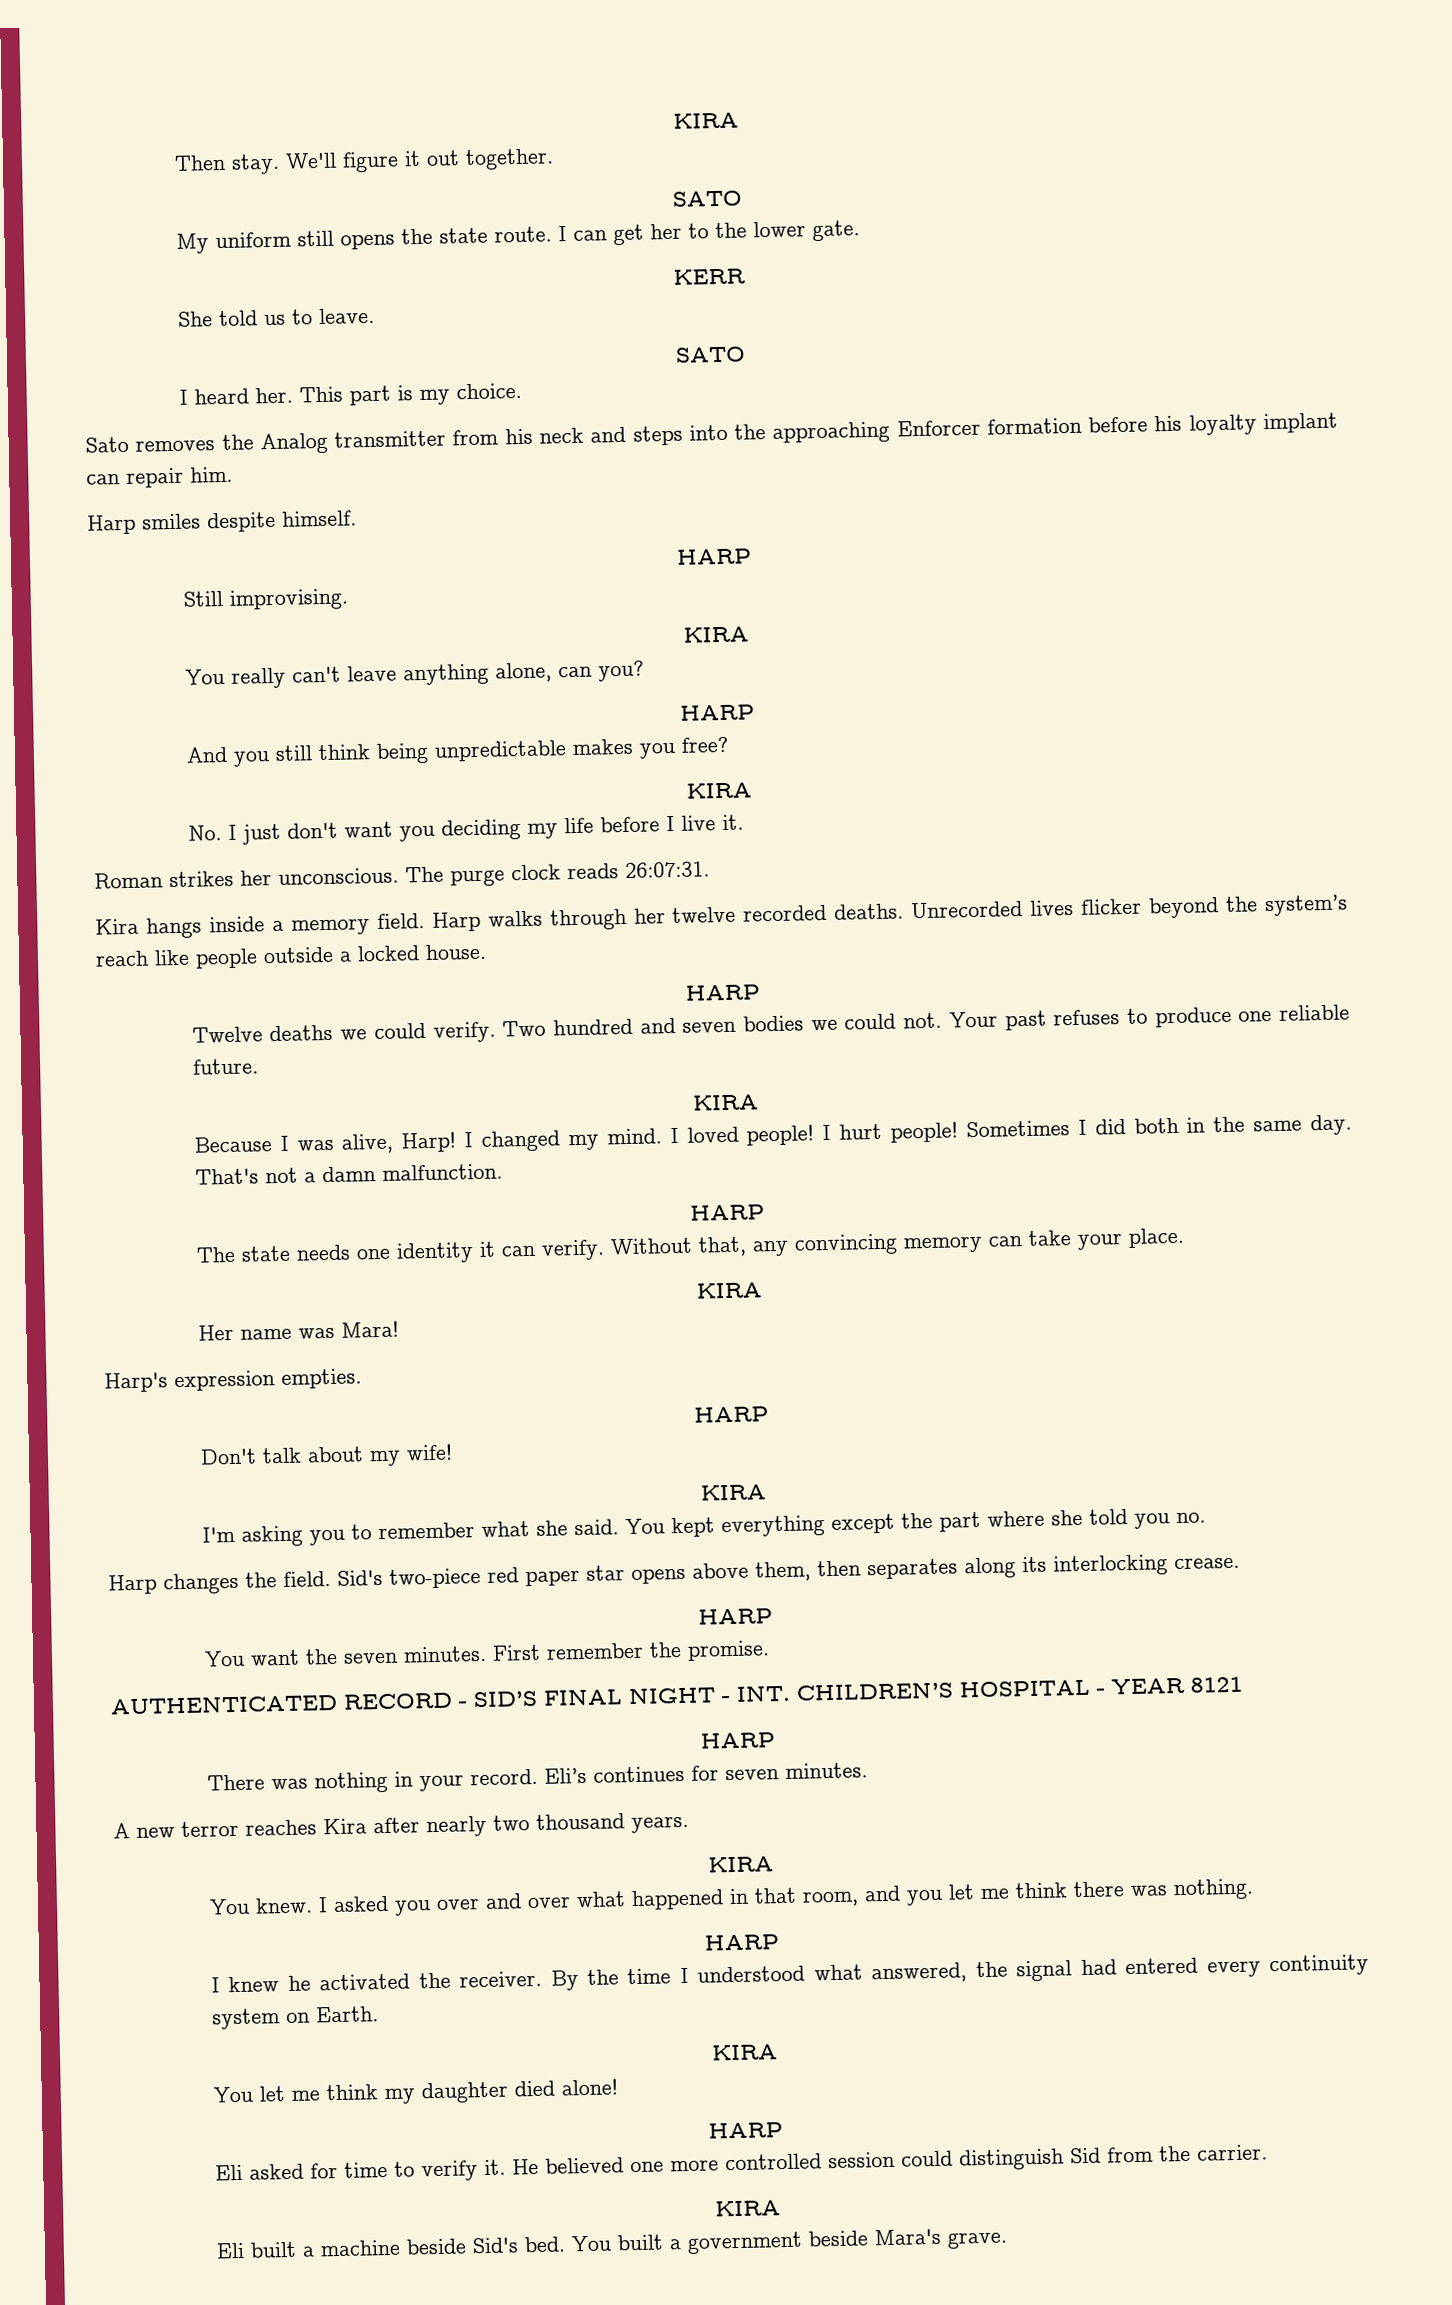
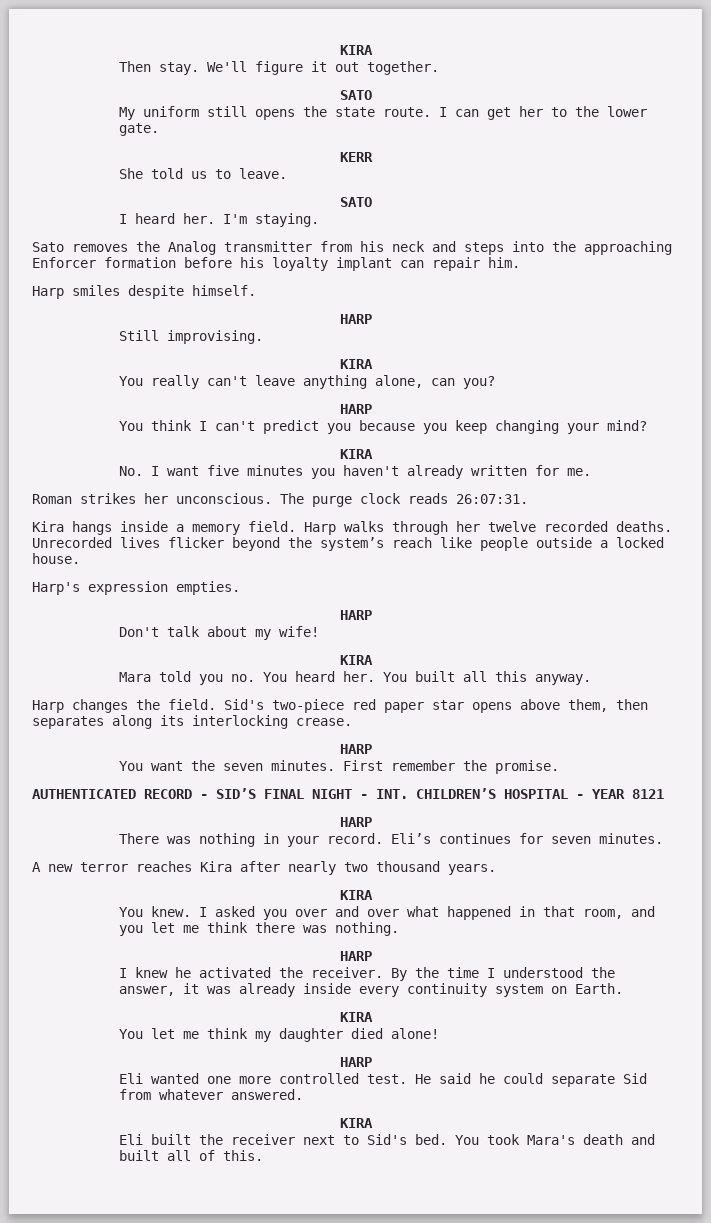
- This part is my choice.
+ I'm staying.
- And you still think being unpredictable makes you free?
+ You think I can't predict you because you keep changing your mind?
  KIRA
- No. I just don't want you deciding my life before I live it.
+ No. I want five minutes you haven't already written for me.
  Unrecorded lives flicker beyond the system’s reach like people outside a locked house.
- HARP
- Twelve deaths we could verify. Two hundred and seven bodies we could not. Your past refuses to produce one reliable future.
- KIRA
- Because I was alive, Harp! I changed my mind. I loved people! I hurt people! Sometimes I did both in the same day. That's not a damn malfunction.
- HARP
- The state needs one identity it can verify. Without that, any convincing memory can take your place.
- KIRA
- Her name was Mara!
- I'm asking you to remember what she said. You kept everything except the part where she told you no.
+ Mara told you no. You heard her. You built all this anyway.
- By the time I understood what answered, the signal had entered every continuity system on Earth.
+ By the time I understood the answer, it was already inside every continuity system on Earth.
- Eli asked for time to verify it. He believed one more controlled session could distinguish Sid from the carrier.
+ Eli wanted one more controlled test. He said he could separate Sid from whatever answered.
  KIRA
- Eli built a machine beside Sid's bed. You built a government beside Mara's grave.
+ Eli built the receiver next to Sid's bed. You took Mara's death and built all of this.

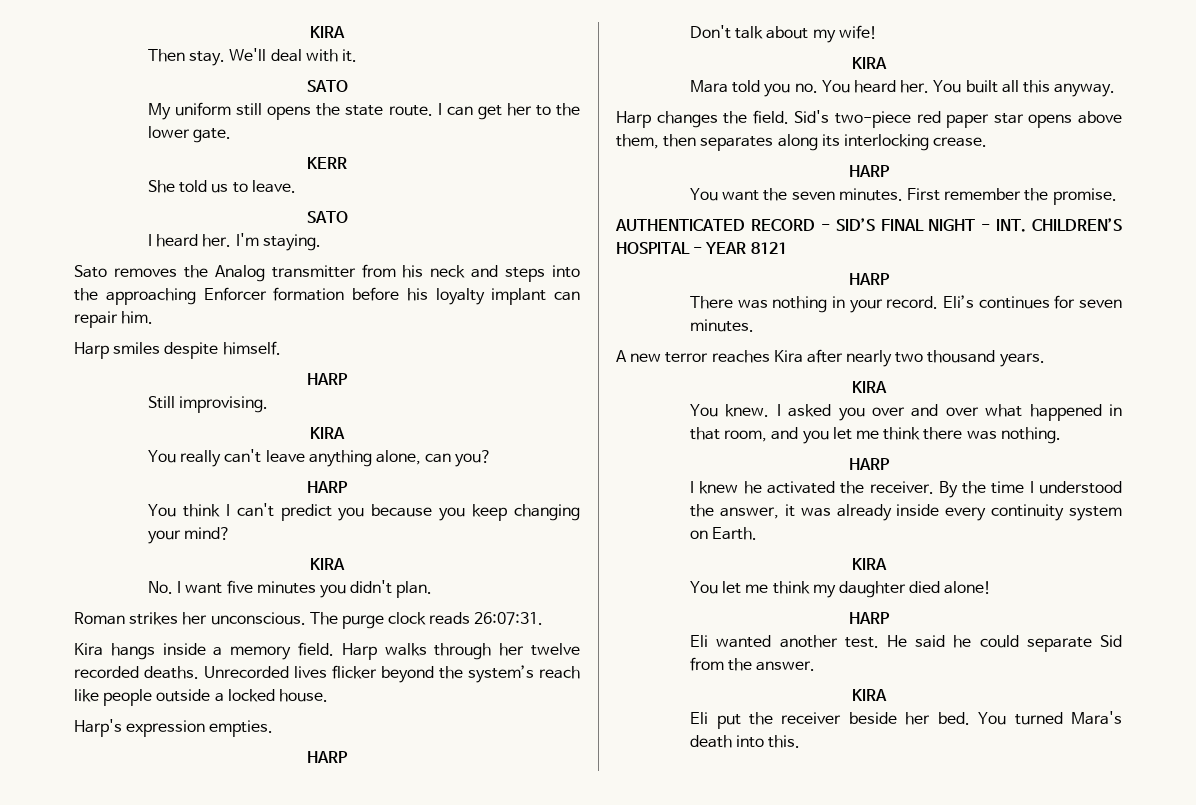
- We'll figure it out together.
+ We'll deal with it.
- No. I want five minutes you haven't already written for me.
+ No. I want five minutes you didn't plan.
- Eli wanted one more controlled test.
+ Eli wanted another test.
- He said he could separate Sid from whatever answered.
+ He said he could separate Sid from the answer.
- Eli built the receiver next to Sid's bed.
+ Eli put the receiver beside her bed.
- You took Mara's death and built all of this.
+ You turned Mara's death into this.

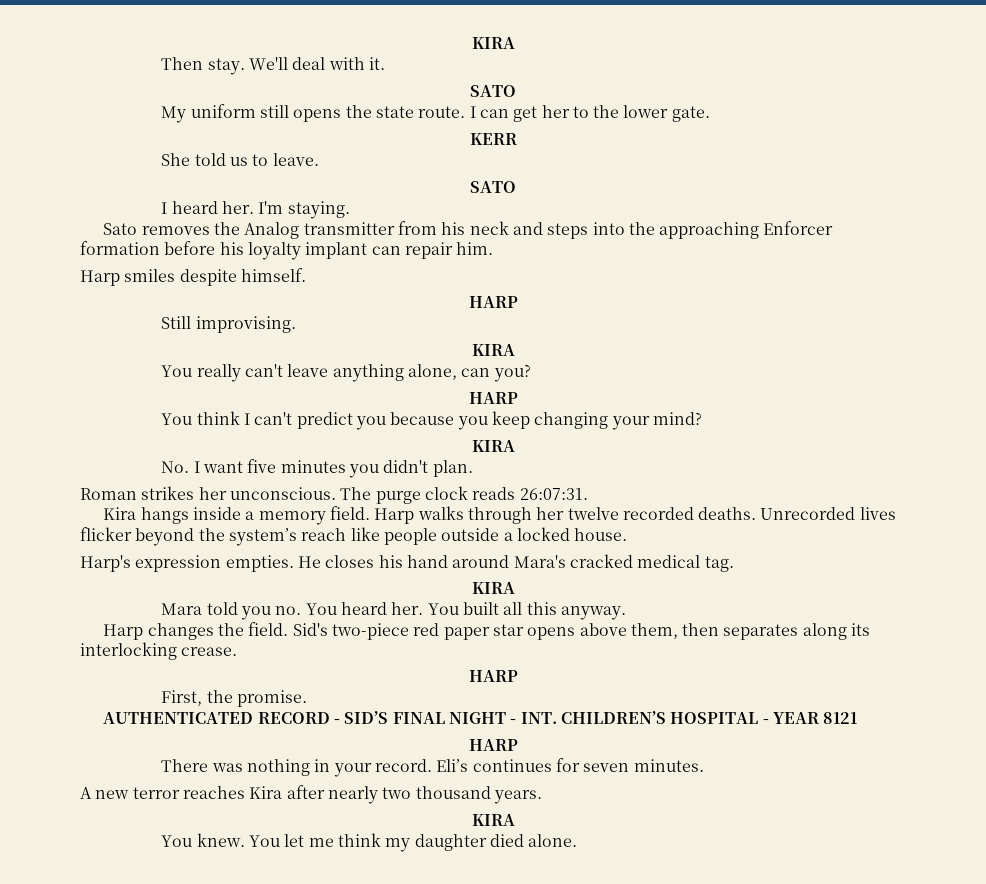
- Harp's expression empties.
- HARP
- Don't talk about my wife!
+ Harp's expression empties. He closes his hand around Mara's cracked medical tag.
- You want the seven minutes. First remember the promise.
+ First, the promise.
- You knew. I asked you over and over what happened in that room, and you let me think there was nothing.
- HARP
- I knew he activated the receiver. By the time I understood the answer, it was already inside every continuity system on Earth.
- KIRA
- You let me think my daughter died alone!
- HARP
- Eli wanted another test. He said he could separate Sid from the answer.
- KIRA
- Eli put the receiver beside her bed. You turned Mara's death into this.
+ You knew. You let me think my daughter died alone.

